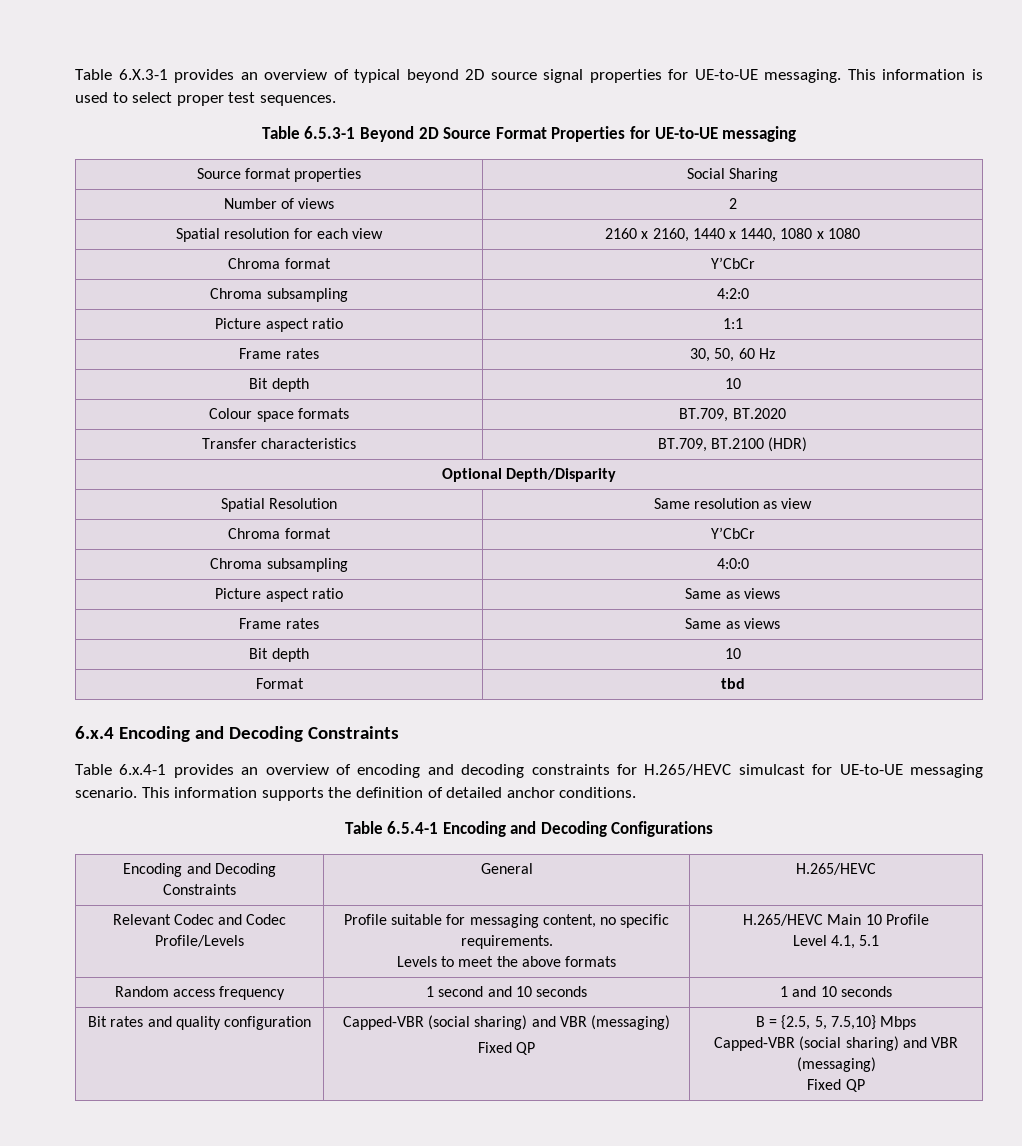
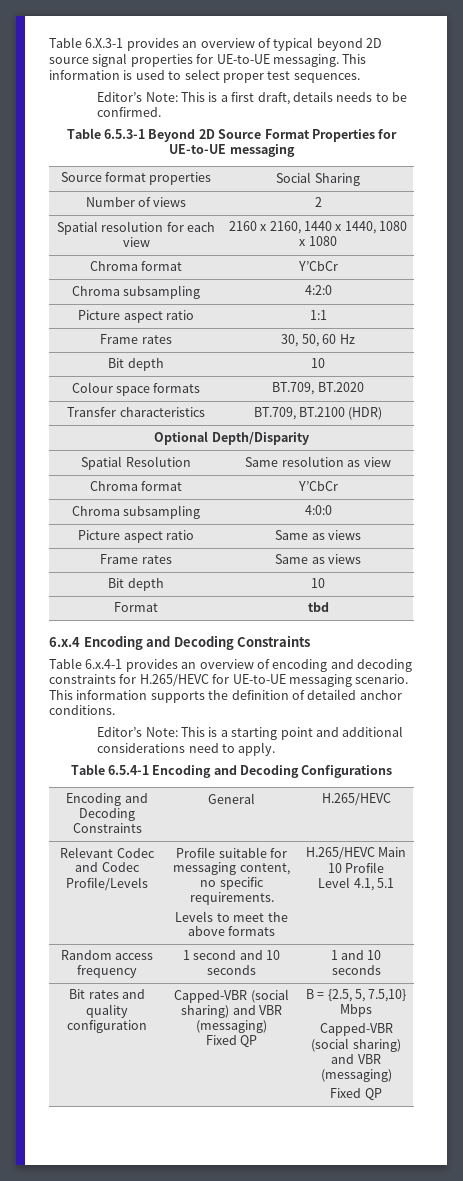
+ Editor’s Note: This is a first draft, details needs to be confirmed.
- Table 6.x.4-1 provides an overview of encoding and decoding constraints for H.265/HEVC simulcast for UE-to-UE messaging scenario.
+ Table 6.x.4-1 provides an overview of encoding and decoding constraints for H.265/HEVC for UE-to-UE messaging scenario.
+ Editor’s Note: This is a starting point and additional considerations need to apply.

